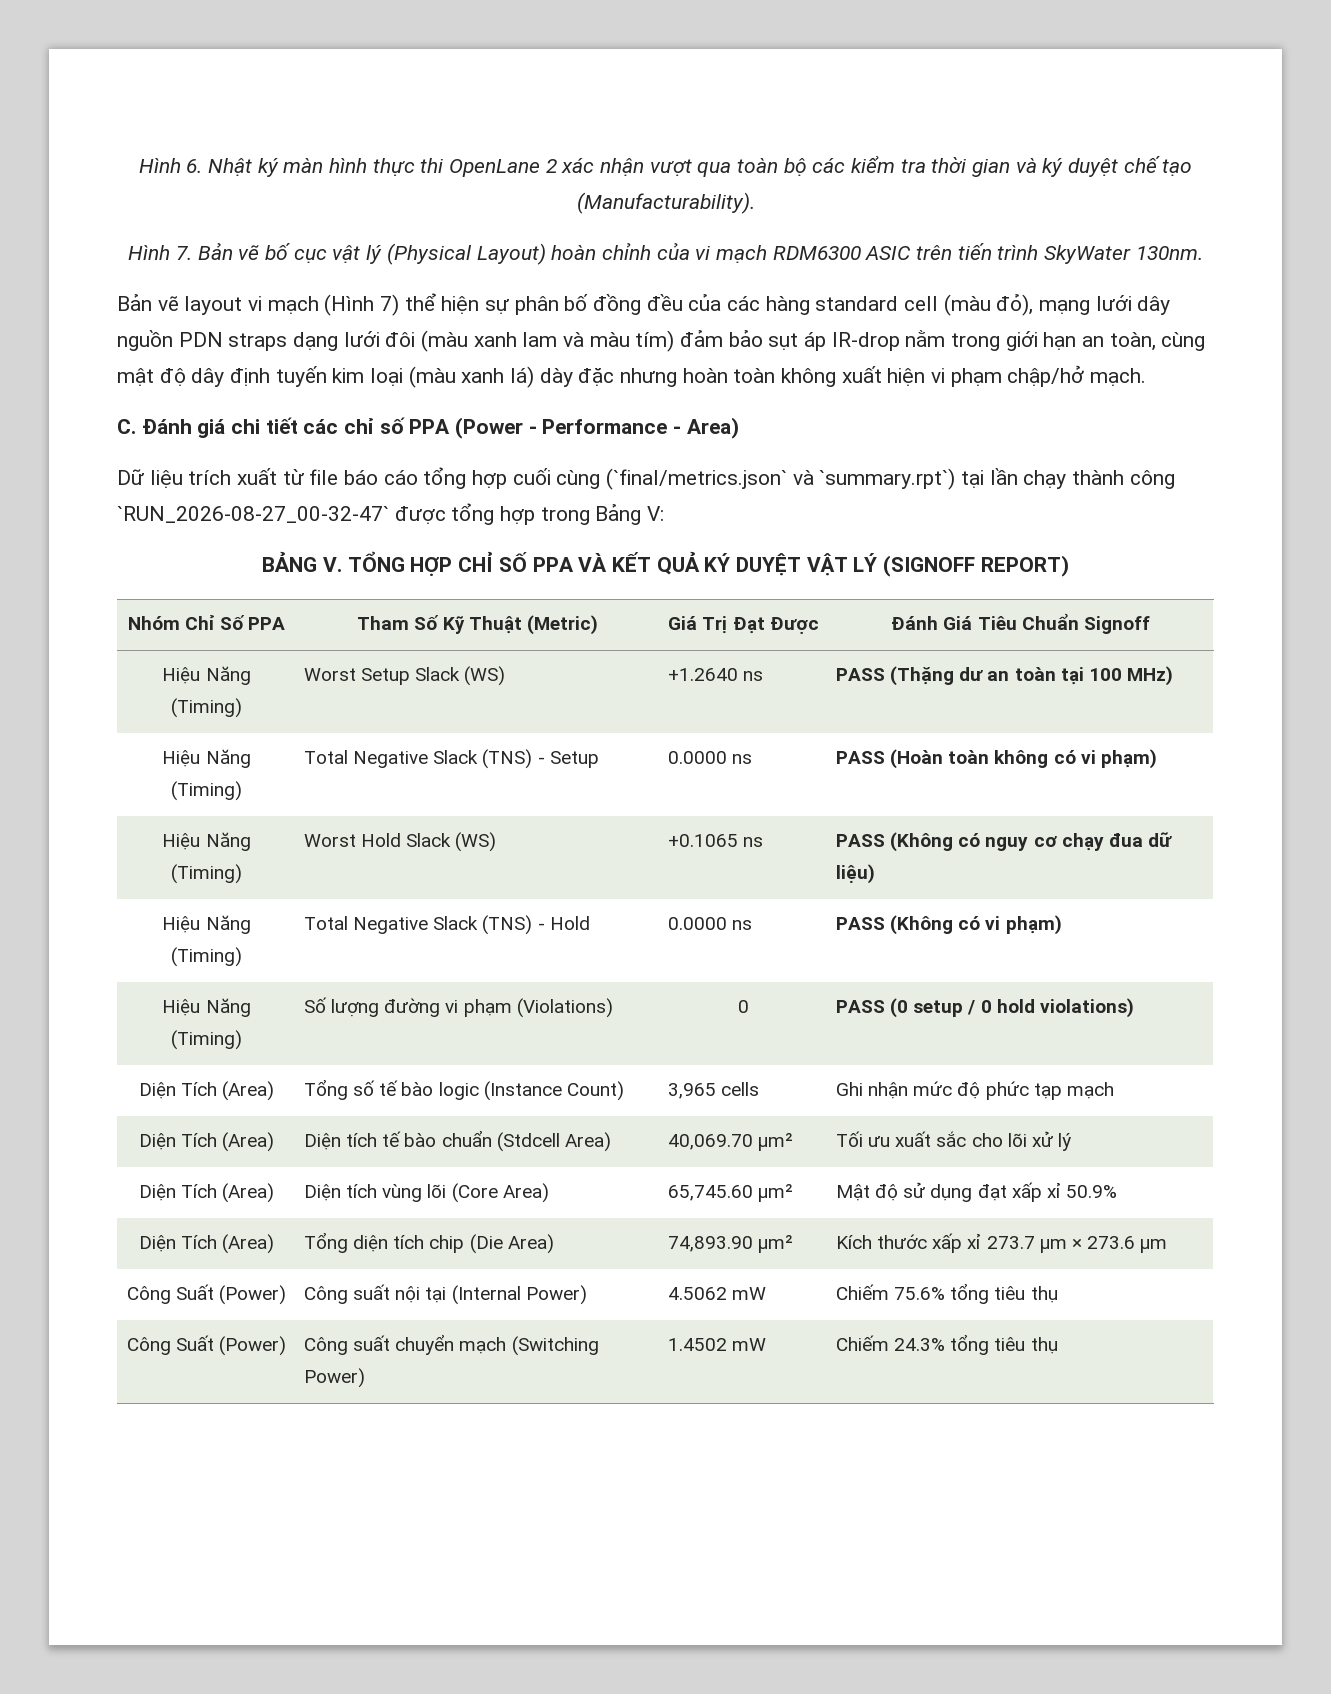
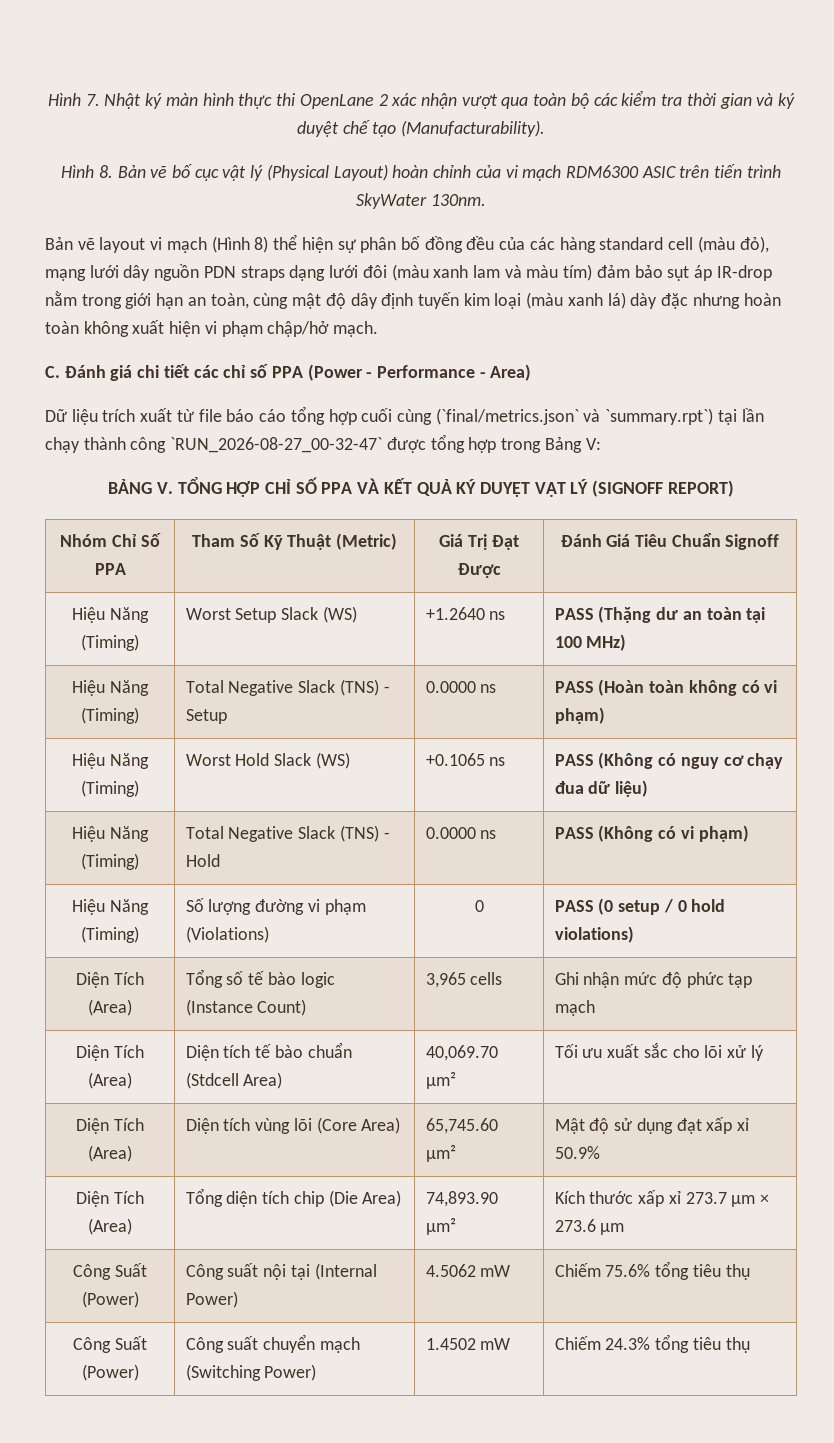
- Hình 6. Nhật ký màn hình thực thi OpenLane 2 xác nhận vượt qua toàn bộ các kiểm tra thời gian và ký duyệt chế tạo (Manufacturability).
+ Hình 7. Nhật ký màn hình thực thi OpenLane 2 xác nhận vượt qua toàn bộ các kiểm tra thời gian và ký duyệt chế tạo (Manufacturability).
- Hình 7. Bản vẽ bố cục vật lý (Physical Layout) hoàn chỉnh của vi mạch RDM6300 ASIC trên tiến trình SkyWater 130nm.
+ Hình 8. Bản vẽ bố cục vật lý (Physical Layout) hoàn chỉnh của vi mạch RDM6300 ASIC trên tiến trình SkyWater 130nm.
- Bản vẽ layout vi mạch (Hình 7) thể hiện sự phân bố đồng đều của các hàng standard cell (màu đỏ), mạng lưới dây nguồn PDN straps dạng lưới đôi (màu xanh lam và màu tím) đảm bảo sụt áp IR-drop nằm trong giới hạn an toàn, cùng mật độ dây định tuyến kim loại (màu xanh lá) dày đặc nhưng hoàn toàn không xuất hiện vi phạm chập/hở mạch.
+ Bản vẽ layout vi mạch (Hình 8) thể hiện sự phân bố đồng đều của các hàng standard cell (màu đỏ), mạng lưới dây nguồn PDN straps dạng lưới đôi (màu xanh lam và màu tím) đảm bảo sụt áp IR-drop nằm trong giới hạn an toàn, cùng mật độ dây định tuyến kim loại (màu xanh lá) dày đặc nhưng hoàn toàn không xuất hiện vi phạm chập/hở mạch.

